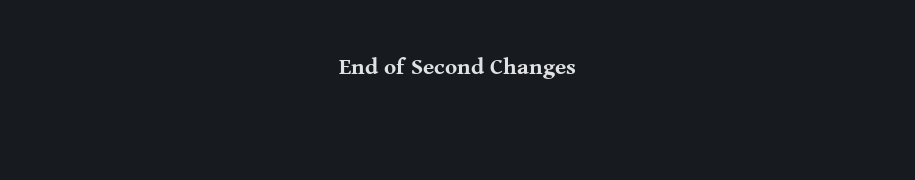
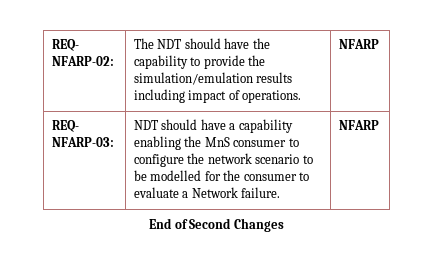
+ REQ- NFARP-02: | The NDT should have the capability to provide the simulation/emulation results including impact of operations. | NFARP
+ REQ- NFARP-03: | NDT should have a capability enabling the MnS consumer to configure the network scenario to be modelled for the consumer to evaluate a Network failure. | NFARP

